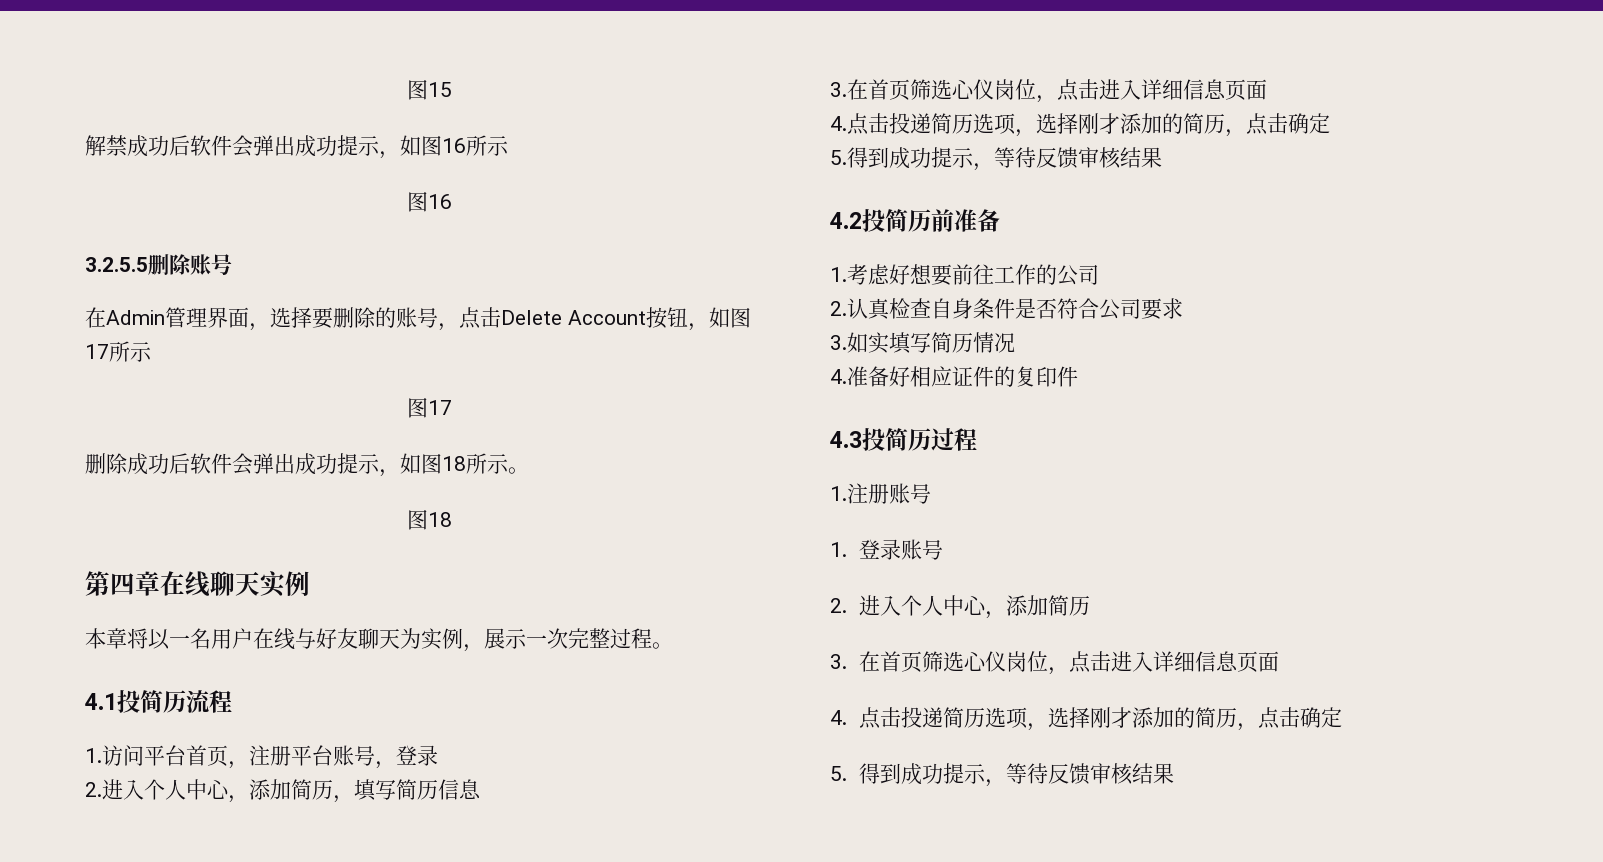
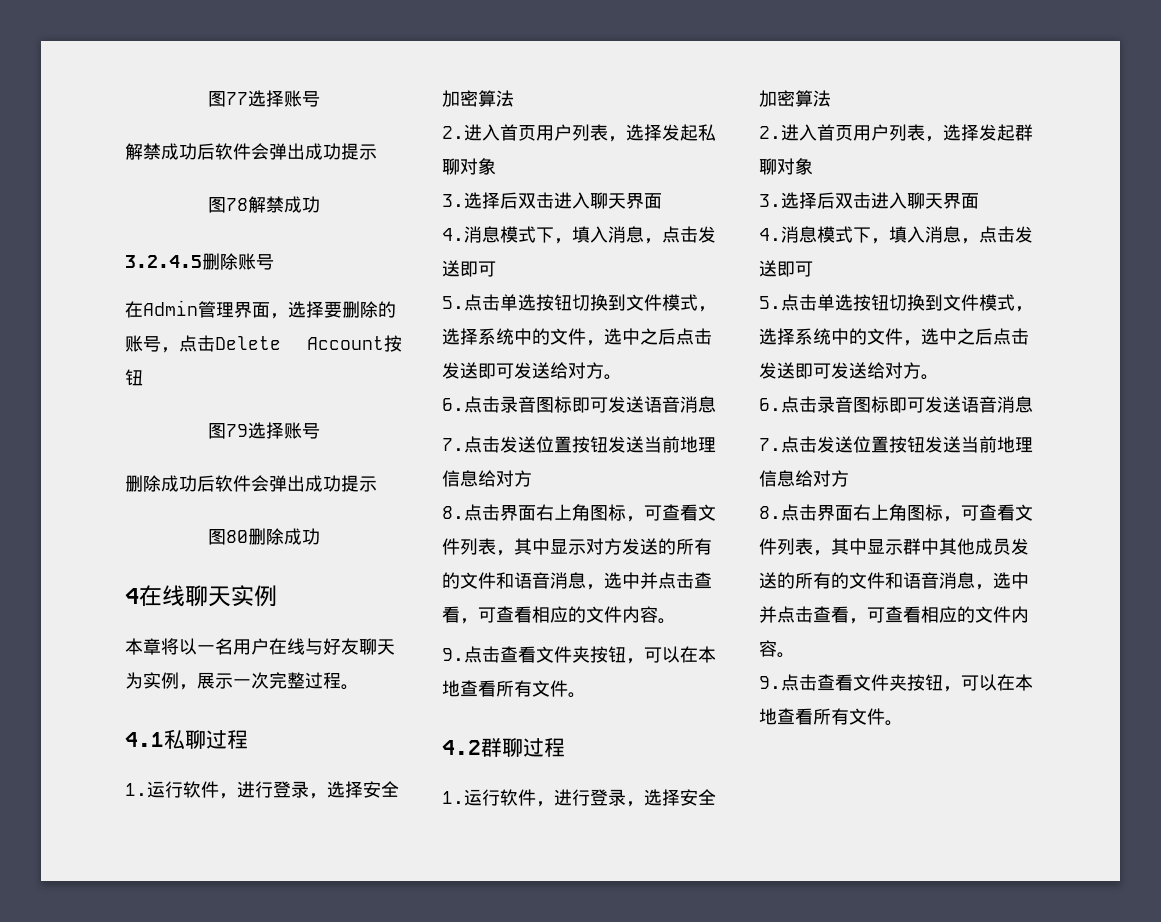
- 图15
+ 图77选择账号
- 解禁成功后软件会弹出成功提示，如图16所示
- 图16
- 3.2.5.5删除账号
+ 解禁成功后软件会弹出成功提示
+ 图78解禁成功
+ 3.2.4.5删除账号
- 在Admin管理界面，选择要删除的账号，点击Delete Account按钮，如图17所示
- 图17
+ 在Admin管理界面，选择要删除的账号，点击Delete Account按钮
+ 图79选择账号
- 删除成功后软件会弹出成功提示，如图18所示。
- 图18
- 第四章在线聊天实例
+ 删除成功后软件会弹出成功提示
+ 图80删除成功
+ 4在线聊天实例
- 4.1投简历流程
- 1.访问平台首页，注册平台账号，登录
- 2.进入个人中心，添加简历，填写简历信息
- 3.在首页筛选心仪岗位，点击进入详细信息页面
- 4.点击投递简历选项，选择刚才添加的简历，点击确定
- 5.得到成功提示，等待反馈审核结果
- 4.2投简历前准备
- 1.考虑好想要前往工作的公司
- 2.认真检查自身条件是否符合公司要求
- 3.如实填写简历情况
- 4.准备好相应证件的复印件
- 4.3投简历过程
- 1.注册账号
- 1.登录账号
- 2.进入个人中心，添加简历
- 3.在首页筛选心仪岗位，点击进入详细信息页面
- 4.点击投递简历选项，选择刚才添加的简历，点击确定
- 5.得到成功提示，等待反馈审核结果
+ 4.1私聊过程
+ 1.运行软件，进行登录，选择安全加密算法
+ 2.进入首页用户列表，选择发起私聊对象
+ 3.选择后双击进入聊天界面
+ 4.消息模式下，填入消息，点击发送即可
+ 5.点击单选按钮切换到文件模式，选择系统中的文件，选中之后点击发送即可发送给对方。
+ 6.点击录音图标即可发送语音消息
+ 7.点击发送位置按钮发送当前地理信息给对方
+ 8.点击界面右上角图标，可查看文件列表，其中显示对方发送的所有的文件和语音消息，选中并点击查看，可查看相应的文件内容。
+ 9.点击查看文件夹按钮，可以在本地查看所有文件。
+ 4.2群聊过程
+ 1.运行软件，进行登录，选择安全加密算法
+ 2.进入首页用户列表，选择发起群聊对象
+ 3.选择后双击进入聊天界面
+ 4.消息模式下，填入消息，点击发送即可
+ 5.点击单选按钮切换到文件模式，选择系统中的文件，选中之后点击发送即可发送给对方。
+ 6.点击录音图标即可发送语音消息
+ 7.点击发送位置按钮发送当前地理信息给对方
+ 8.点击界面右上角图标，可查看文件列表，其中显示群中其他成员发送的所有的文件和语音消息，选中并点击查看，可查看相应的文件内容。
+ 9.点击查看文件夹按钮，可以在本地查看所有文件。

